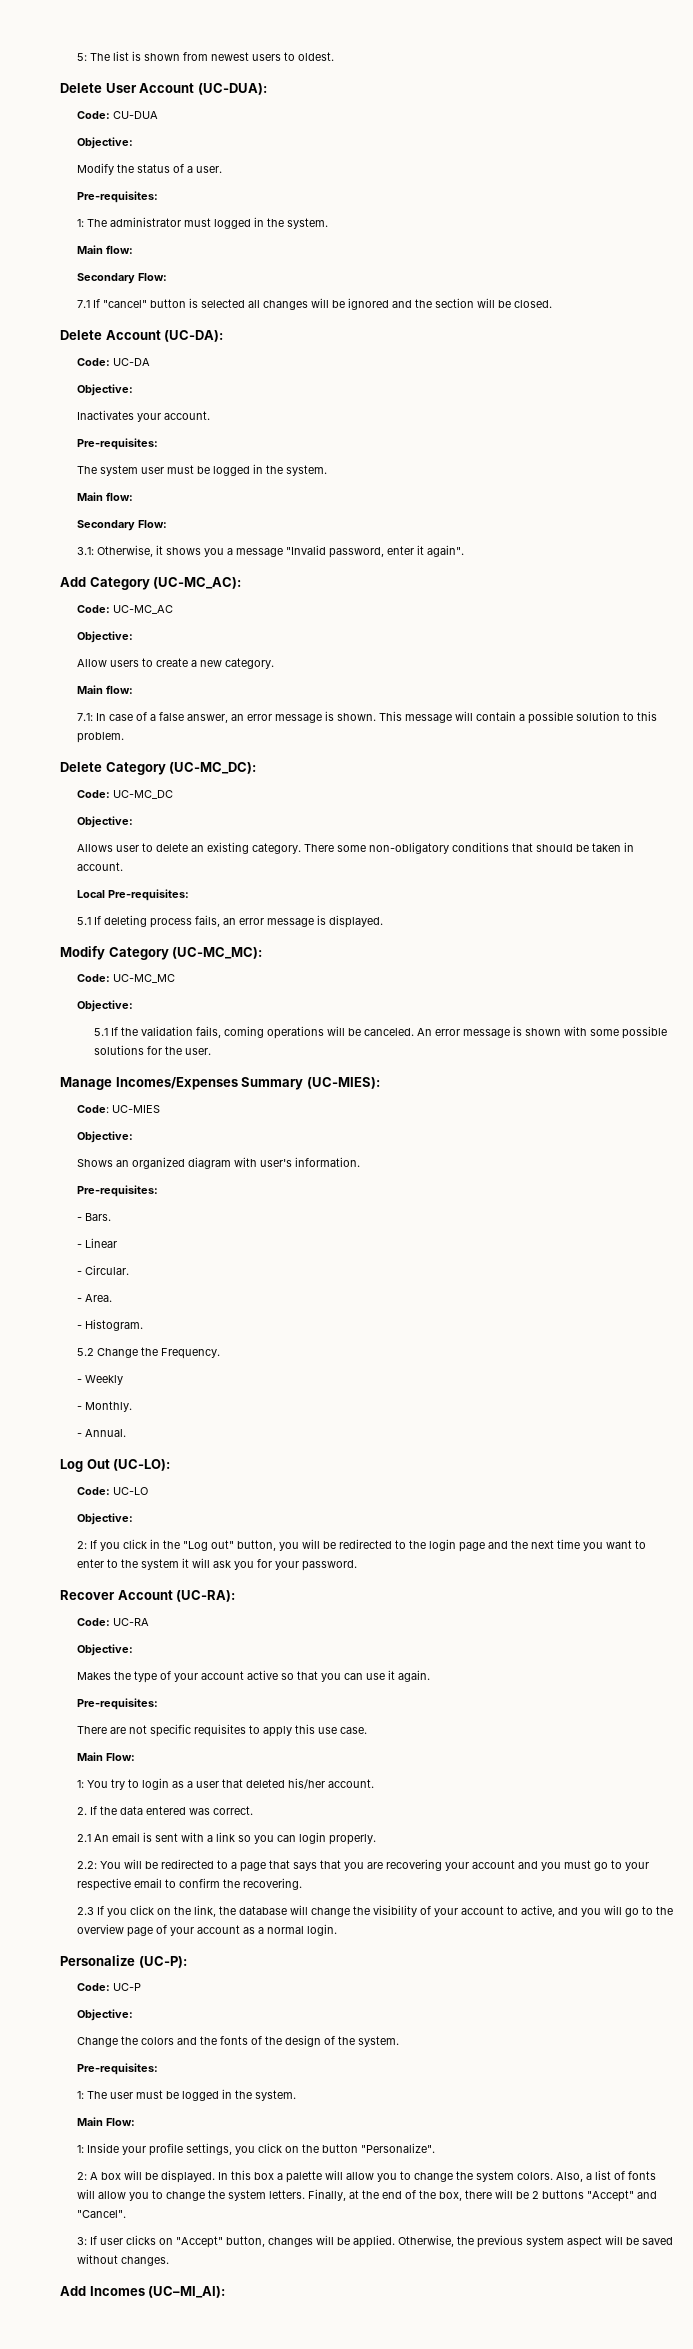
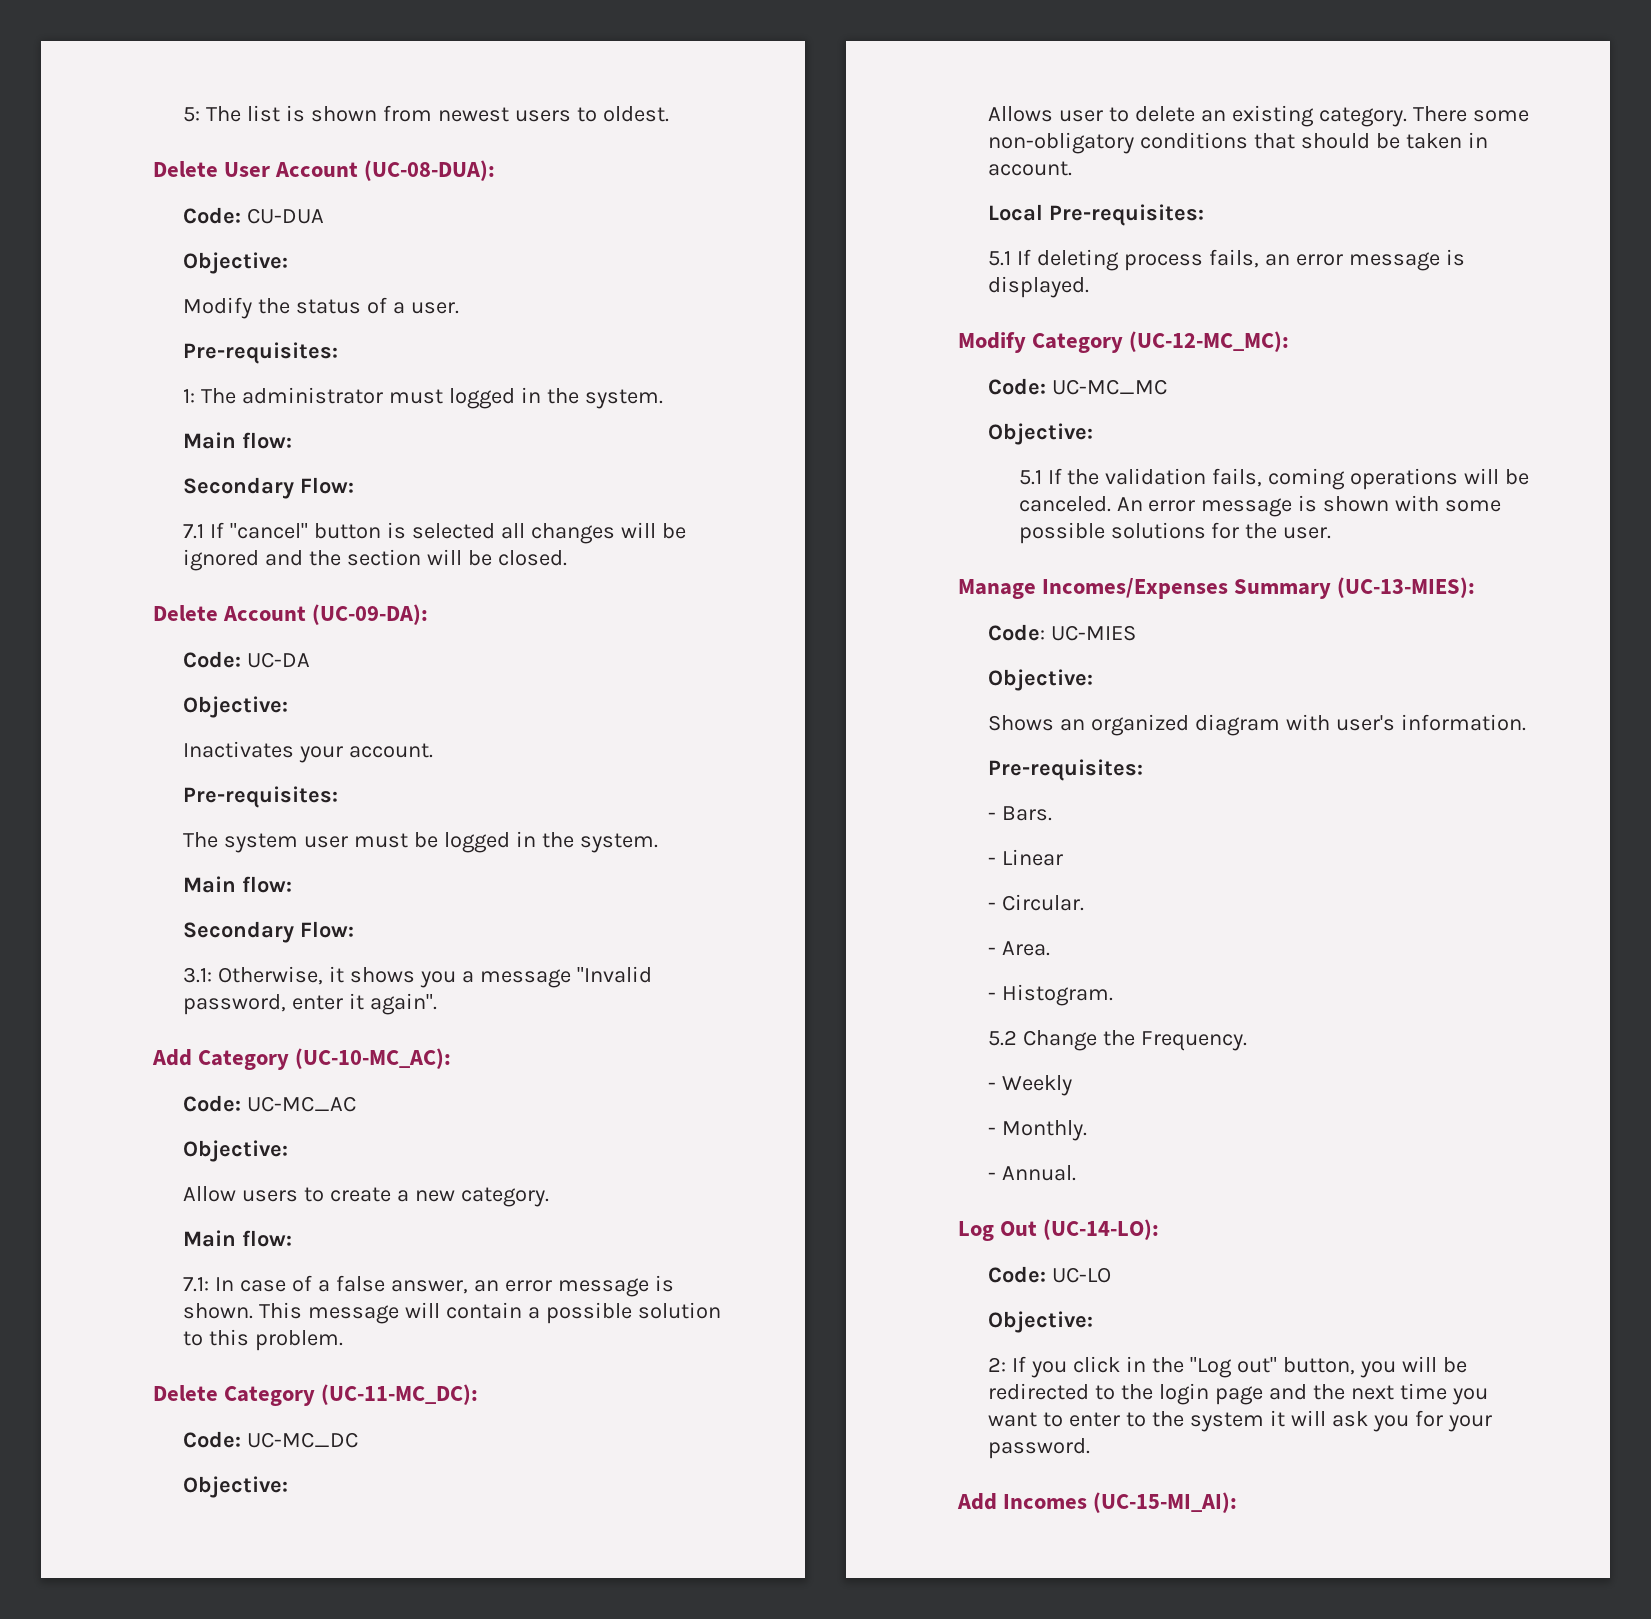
- Delete User Account (UC-DUA):
+ Delete User Account (UC-08-DUA):
- Delete Account (UC-DA):
+ Delete Account (UC-09-DA):
- Add Category (UC-MC_AC):
+ Add Category (UC-10-MC_AC):
- Delete Category (UC-MC_DC):
+ Delete Category (UC-11-MC_DC):
- Modify Category (UC-MC_MC):
+ Modify Category (UC-12-MC_MC):
- Manage Incomes/Expenses Summary (UC-MIES):
+ Manage Incomes/Expenses Summary (UC-13-MIES):
- Log Out (UC-LO):
+ Log Out (UC-14-LO):
- Recover Account (UC-RA):
- Code: UC-RA
- Objective:
- Makes the type of your account active so that you can use it again.
- Pre-requisites:
- There are not specific requisites to apply this use case.
- Main Flow:
- 1: You try to login as a user that deleted his/her account.
- 2. If the data entered was correct.
- 2.1 An email is sent with a link so you can login properly.
- 2.2: You will be redirected to a page that says that you are recovering your account and you must go to your respective email to confirm the recovering.
- 2.3 If you click on the link, the database will change the visibility of your account to active, and you will go to the overview page of your account as a normal login.
- Personalize (UC-P):
- Code: UC-P
- Objective:
- Change the colors and the fonts of the design of the system.
- Pre-requisites:
- 1: The user must be logged in the system.
- Main Flow:
- 1: Inside your profile settings, you click on the button "Personalize".
- 2: A box will be displayed. In this box a palette will allow you to change the system colors. Also, a list of fonts will allow you to change the system letters. Finally, at the end of the box, there will be 2 buttons "Accept" and "Cancel".
- 3: If user clicks on "Accept" button, changes will be applied. Otherwise, the previous system aspect will be saved without changes.
- Add Incomes (UC–MI_AI):
+ Add Incomes (UC-15-MI_AI):

